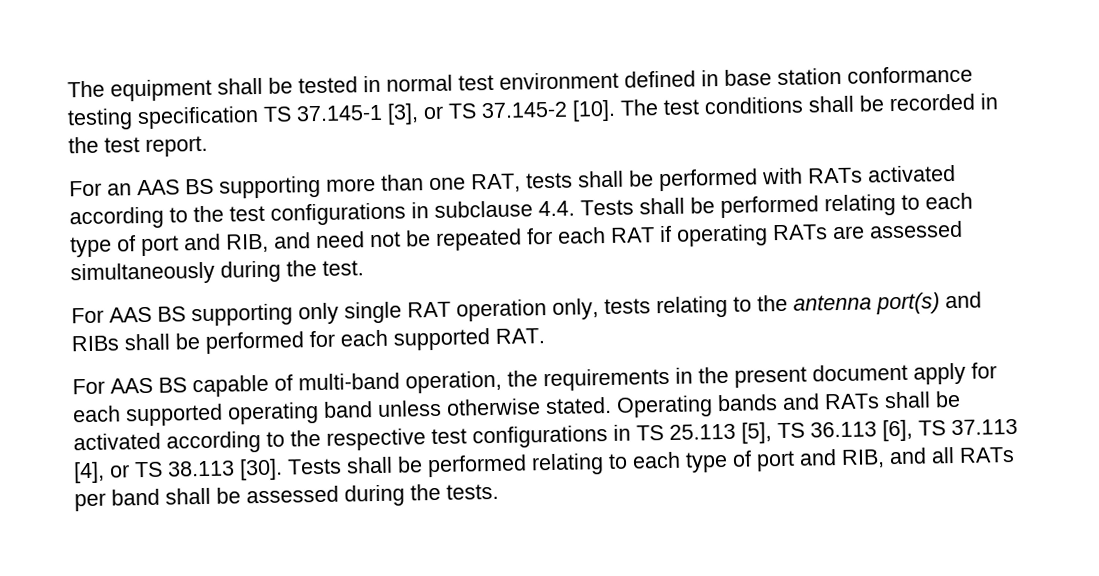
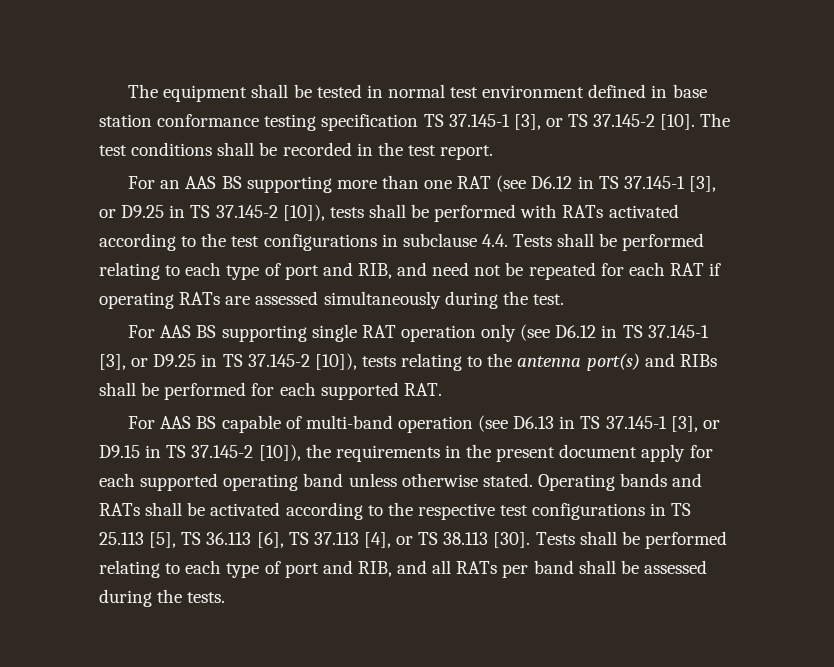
- For an AAS BS supporting more than one RAT, tests shall be performed with RATs activated according to the test configurations in subclause 4.4. Tests shall be performed relating to each type of port and RIB, and need not be repeated for each RAT if operating RATs are assessed simultaneously during the test.
+ For an AAS BS supporting more than one RAT (see D6.12 in TS 37.145-1 [3], or D9.25 in TS 37.145-2 [10]), tests shall be performed with RATs activated according to the test configurations in subclause 4.4. Tests shall be performed relating to each type of port and RIB, and need not be repeated for each RAT if operating RATs are assessed simultaneously during the test.
- For AAS BS supporting only single RAT operation only, tests relating to the antenna port(s) and RIBs shall be performed for each supported RAT.
+ For AAS BS supporting single RAT operation only (see D6.12 in TS 37.145-1 [3], or D9.25 in TS 37.145-2 [10]), tests relating to the antenna port(s) and RIBs shall be performed for each supported RAT.
- For AAS BS capable of multi-band operation, the requirements in the present document apply for each supported operating band unless otherwise stated.
+ For AAS BS capable of multi-band operation (see D6.13 in TS 37.145-1 [3], or D9.15 in TS 37.145-2 [10]), the requirements in the present document apply for each supported operating band unless otherwise stated.

